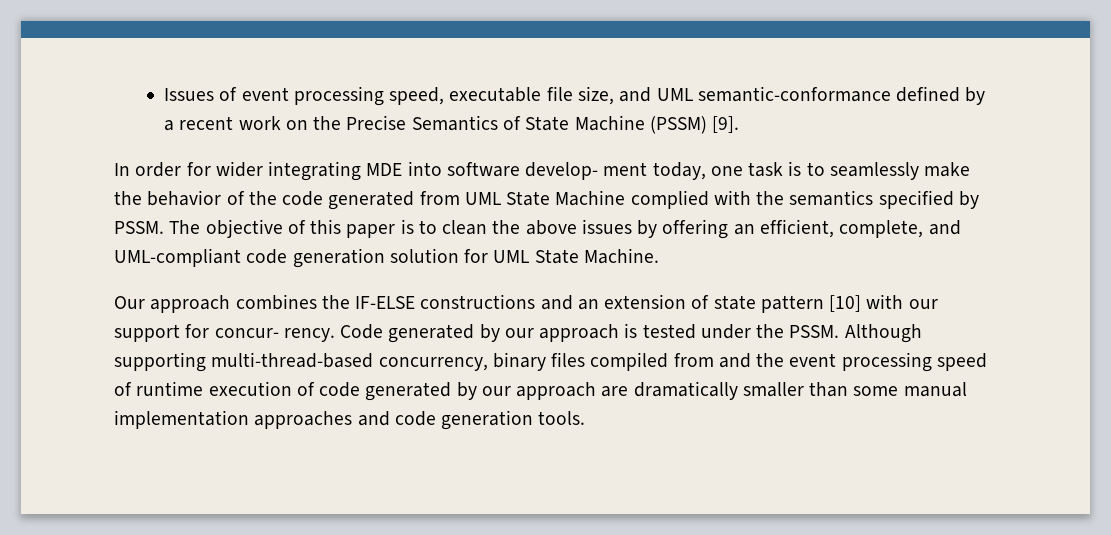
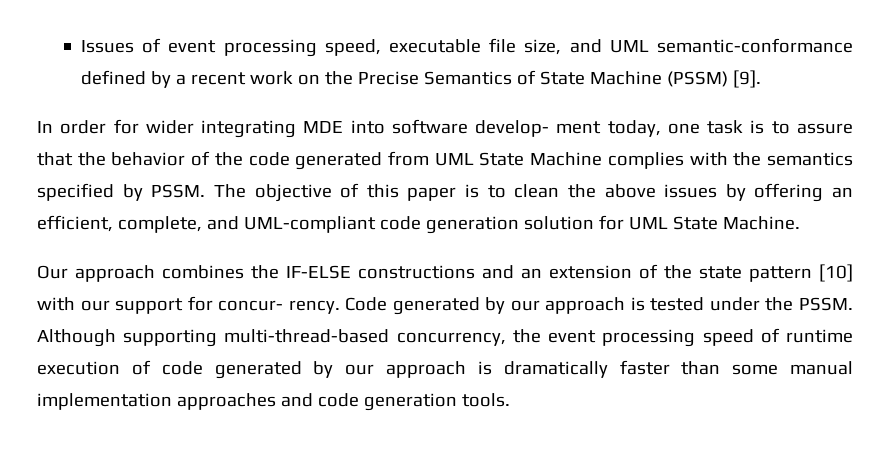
- In order for wider integrating MDE into software develop- ment today, one task is to seamlessly make the behavior of the code generated from UML State Machine complied with the semantics specified by PSSM.
+ In order for wider integrating MDE into software develop- ment today, one task is to assure that the behavior of the code generated from UML State Machine complies with the semantics specified by PSSM.
- Our approach combines the IF-ELSE constructions and an extension of state pattern [10] with our support for concur- rency.
+ Our approach combines the IF-ELSE constructions and an extension of the state pattern [10] with our support for concur- rency.
- Although supporting multi-thread-based concurrency, binary files compiled from and the event processing speed of runtime execution of code generated by our approach are dramatically smaller than some manual implementation approaches and code generation tools.
+ Although supporting multi-thread-based concurrency, the event processing speed of runtime execution of code generated by our approach is dramatically faster than some manual implementation approaches and code generation tools.

